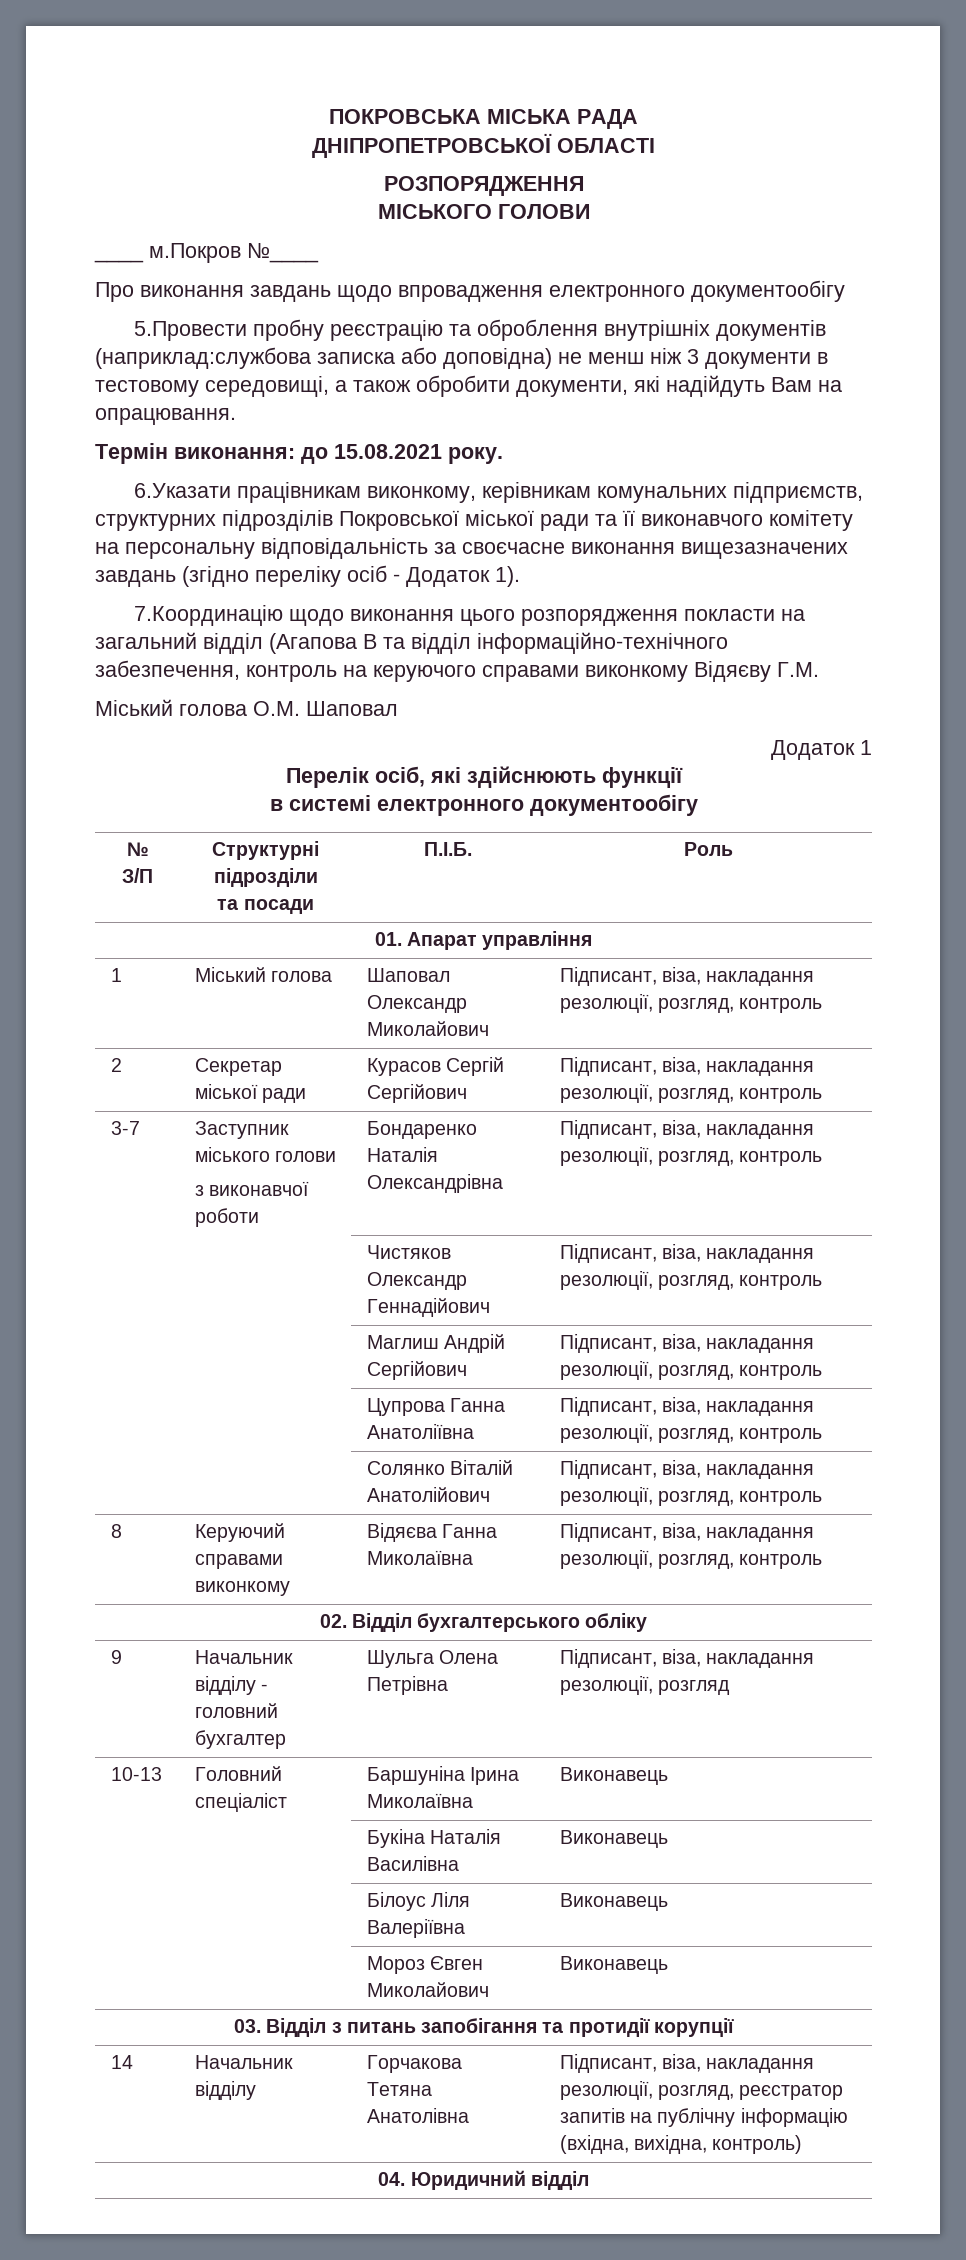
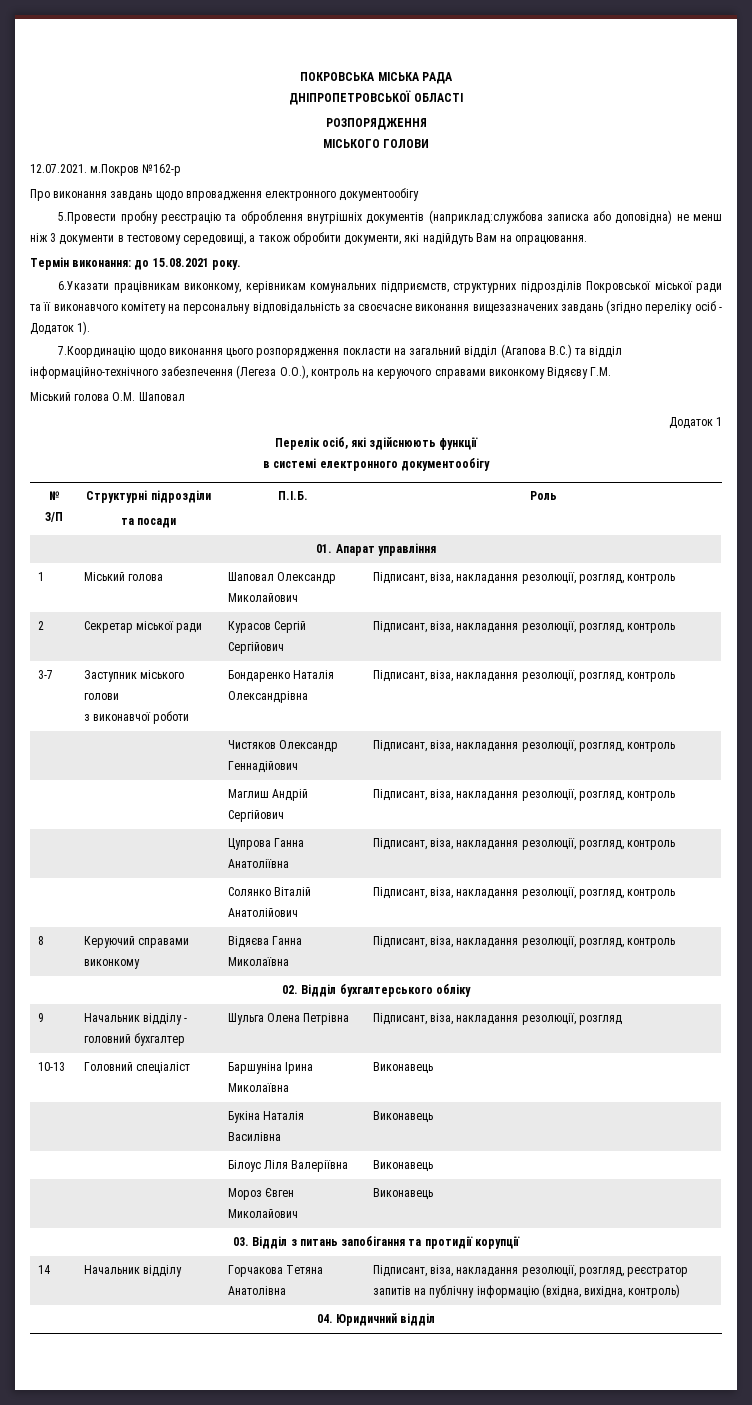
- ____ м.Покров №____
+ 12.07.2021. м.Покров №162-р
- 7.Координацію щодо виконання цього розпорядження покласти на загальний відділ (Агапова В та відділ інформаційно-технічного забезпечення, контроль на керуючого справами виконкому Відяєву Г.М.
+ 7.Координацію щодо виконання цього розпорядження покласти на загальний відділ (Агапова В.С.) та відділ інформаційно-технічного забезпечення (Легеза О.О.), контроль на керуючого справами виконкому Відяєву Г.М.

